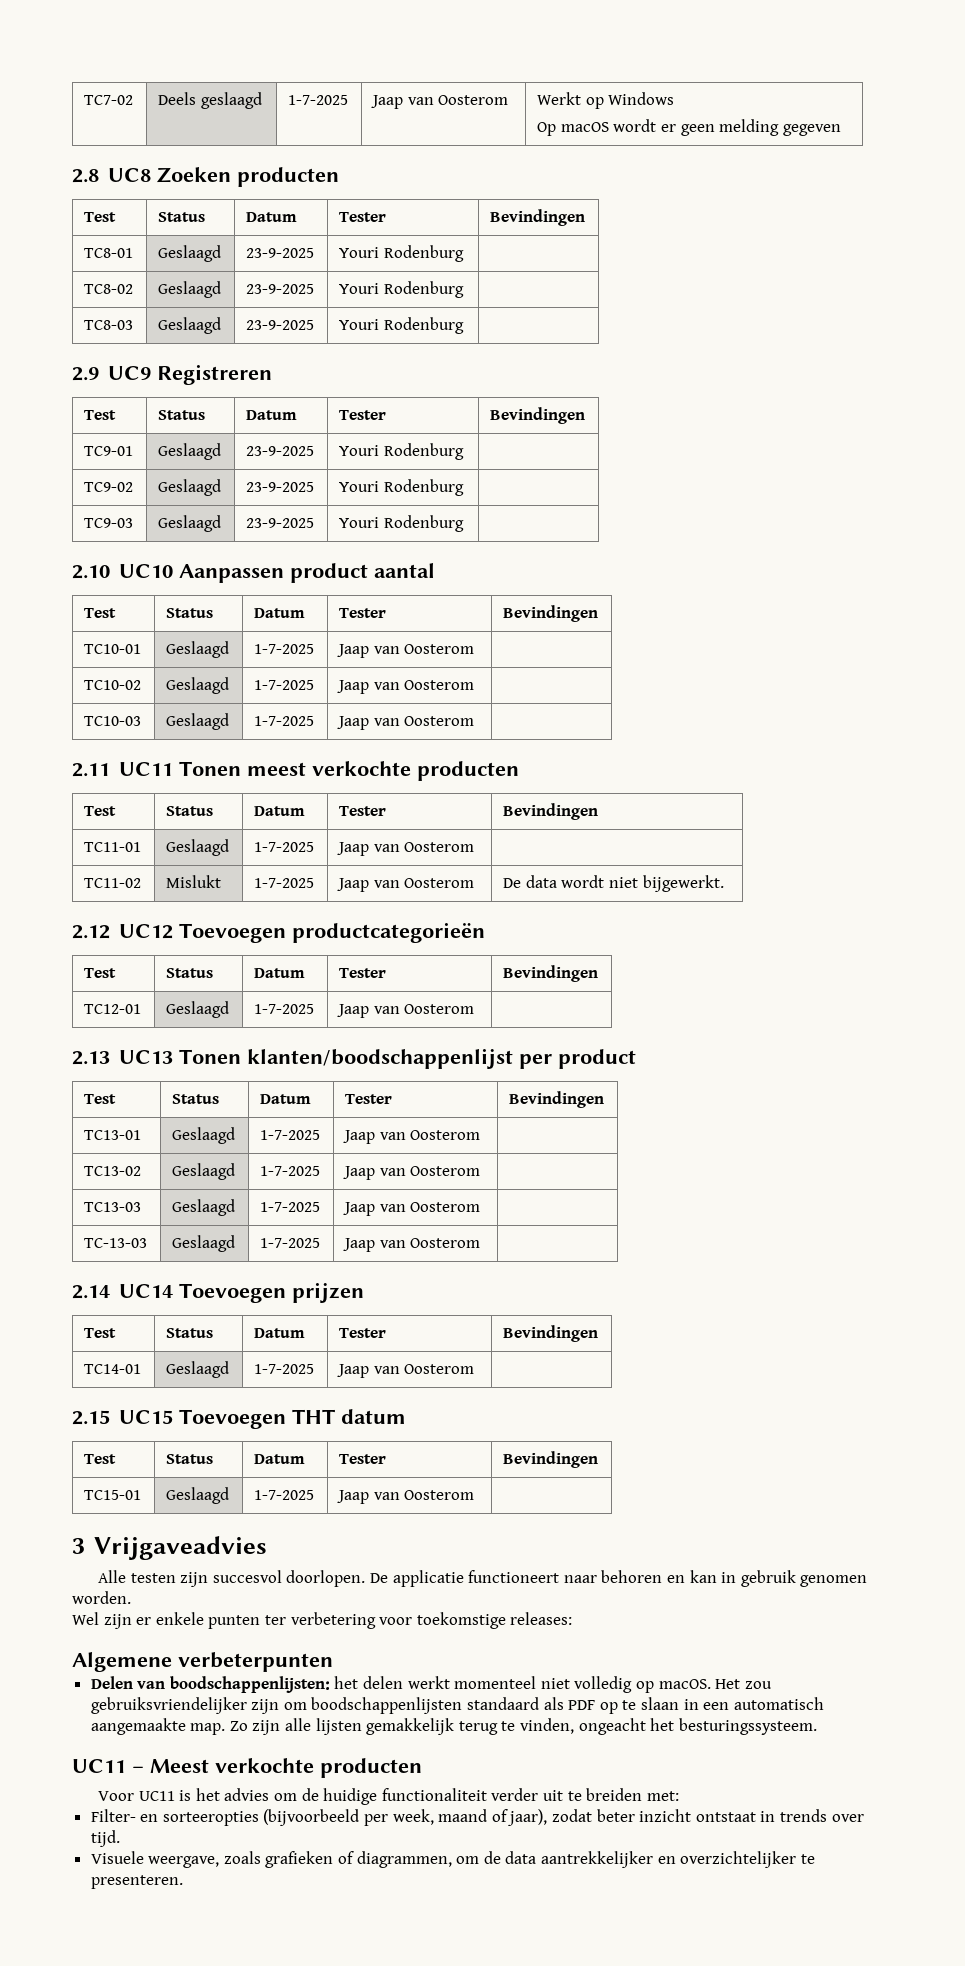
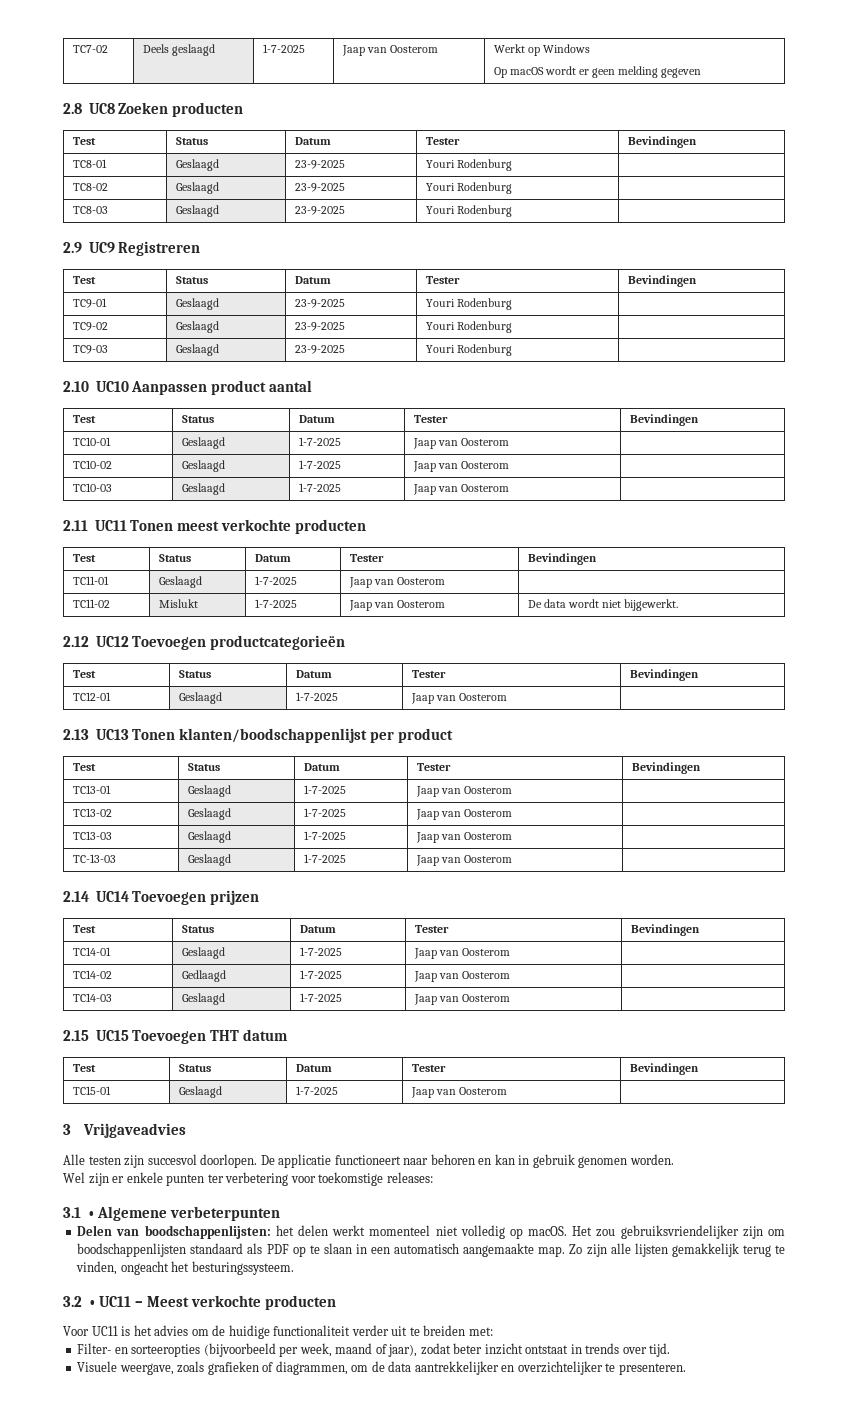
+ TC14-02 | Gedlaagd | 1-7-2025 | Jaap van Oosterom |
+ TC14-03 | Geslaagd | 1-7-2025 | Jaap van Oosterom |
- Algemene verbeterpunten
+ 3.1 • Algemene verbeterpunten
- UC11 – Meest verkochte producten
+ 3.2 • UC11 – Meest verkochte producten

